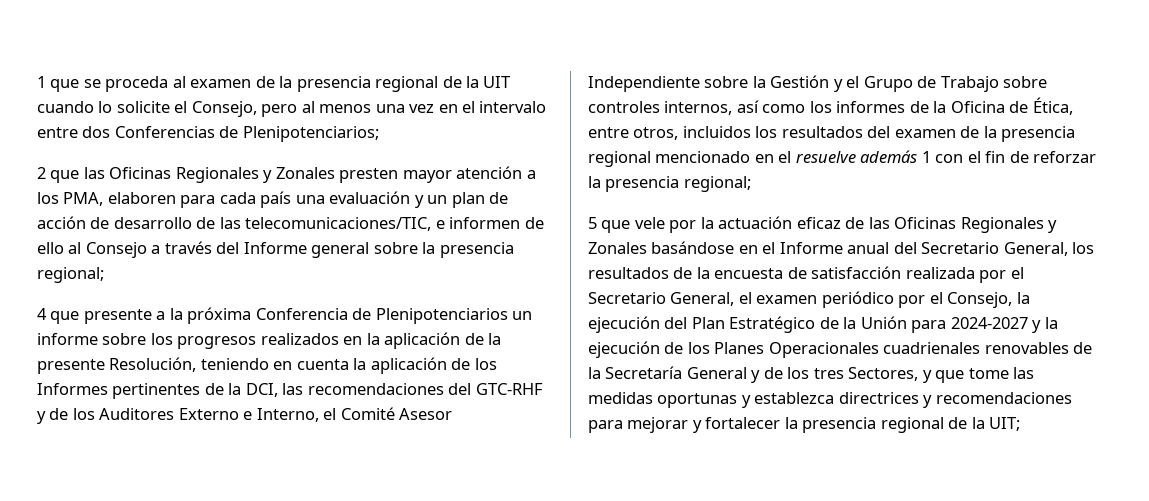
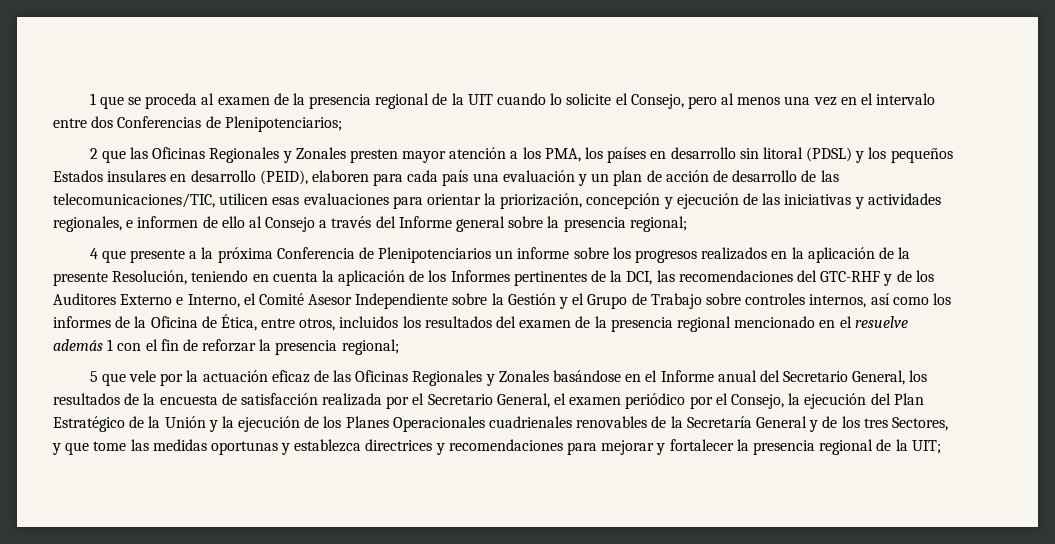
- 2 que las Oficinas Regionales y Zonales presten mayor atención a los PMA, elaboren para cada país una evaluación y un plan de acción de desarrollo de las telecomunicaciones/TIC, e informen de ello al Consejo a través del Informe general sobre la presencia regional;
+ 2 que las Oficinas Regionales y Zonales presten mayor atención a los PMA, los países en desarrollo sin litoral (PDSL) y los pequeños Estados insulares en desarrollo (PEID), elaboren para cada país una evaluación y un plan de acción de desarrollo de las telecomunicaciones/TIC, utilicen esas evaluaciones para orientar la priorización, concepción y ejecución de las iniciativas y actividades regionales, e informen de ello al Consejo a través del Informe general sobre la presencia regional;
- 5 que vele por la actuación eficaz de las Oficinas Regionales y Zonales basándose en el Informe anual del Secretario General, los resultados de la encuesta de satisfacción realizada por el Secretario General, el examen periódico por el Consejo, la ejecución del Plan Estratégico de la Unión para 2024-2027 y la ejecución de los Planes Operacionales cuadrienales renovables de la Secretaría General y de los tres Sectores, y que tome las medidas oportunas y establezca directrices y recomendaciones para mejorar y fortalecer la presencia regional de la UIT;
+ 5 que vele por la actuación eficaz de las Oficinas Regionales y Zonales basándose en el Informe anual del Secretario General, los resultados de la encuesta de satisfacción realizada por el Secretario General, el examen periódico por el Consejo, la ejecución del Plan Estratégico de la Unión y la ejecución de los Planes Operacionales cuadrienales renovables de la Secretaría General y de los tres Sectores, y que tome las medidas oportunas y establezca directrices y recomendaciones para mejorar y fortalecer la presencia regional de la UIT;

